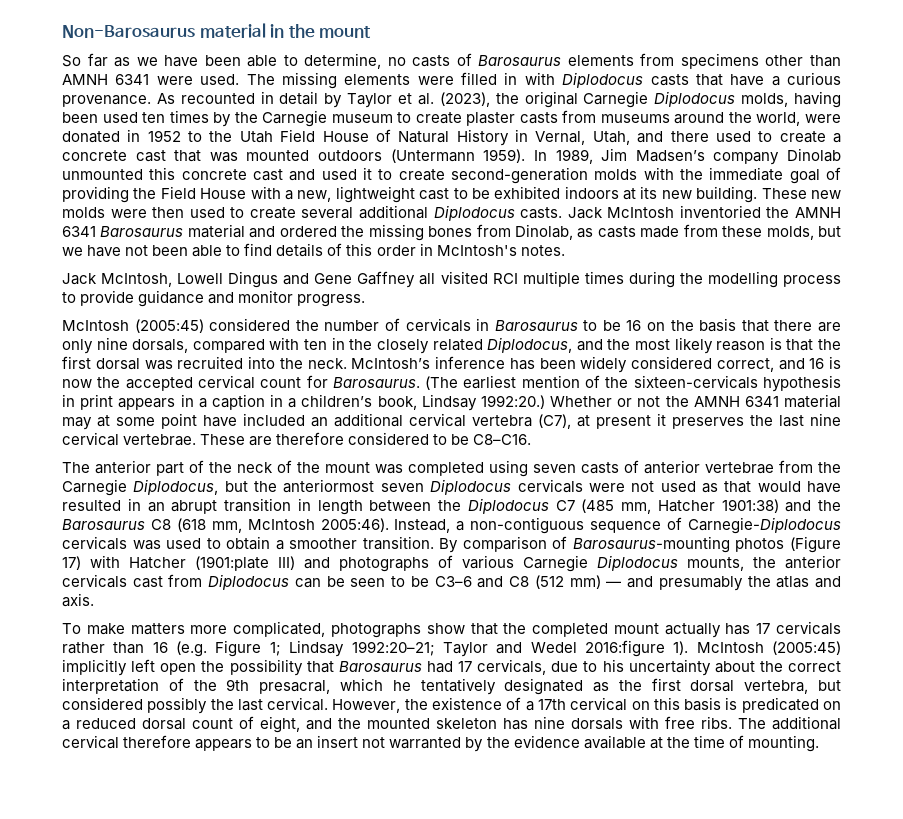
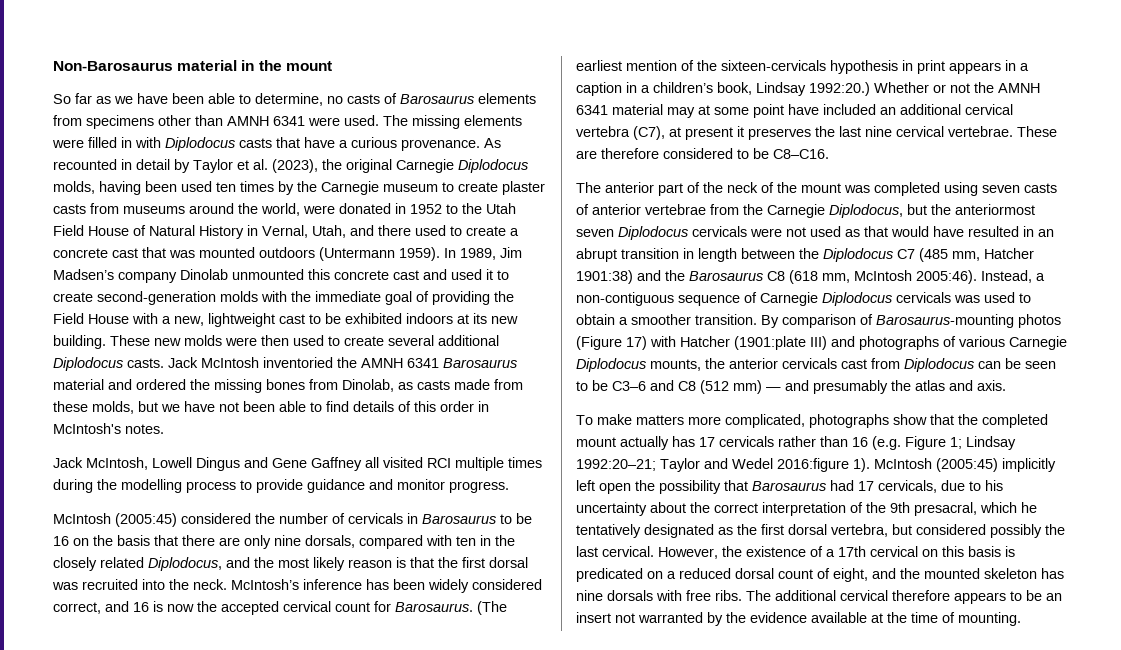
- Instead, a non-contiguous sequence of Carnegie-Diplodocus cervicals was used to obtain a smoother transition.
+ Instead, a non-contiguous sequence of Carnegie Diplodocus cervicals was used to obtain a smoother transition.

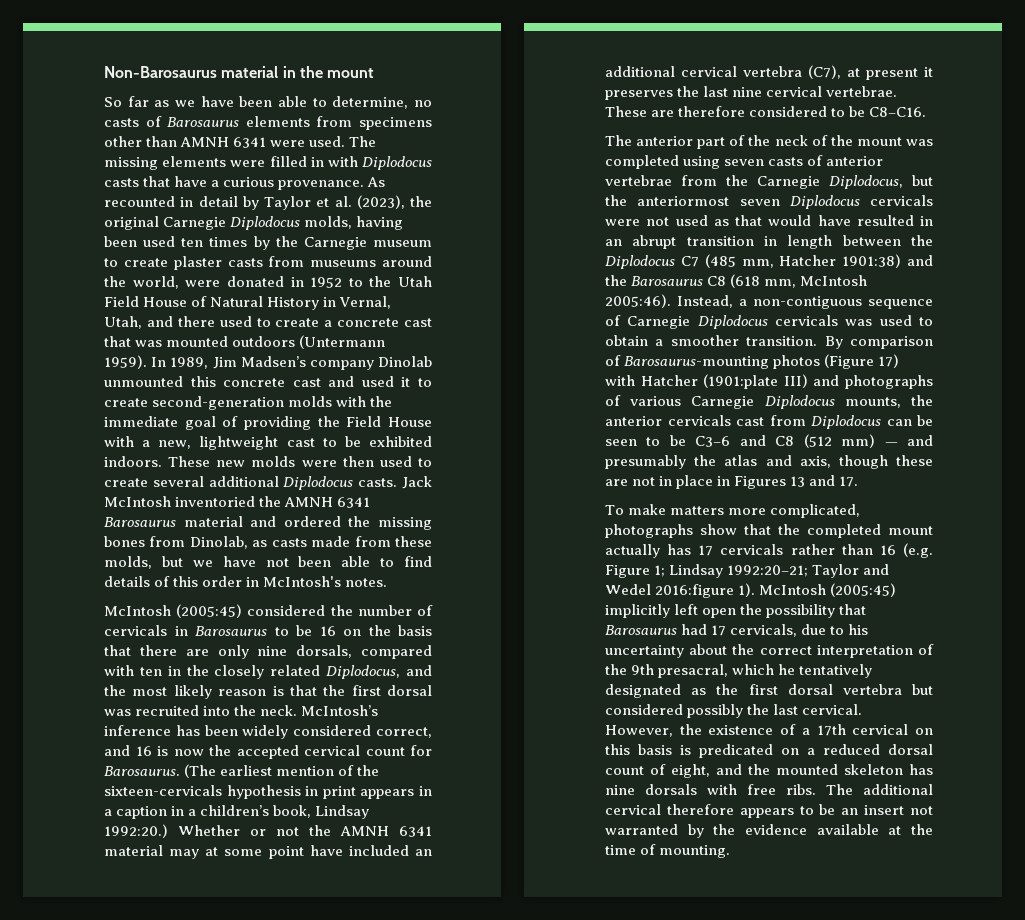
- In 1989, Jim Madsen’s company Dinolab unmounted this concrete cast and used it to create second-generation molds with the immediate goal of providing the Field House with a new, lightweight cast to be exhibited indoors at its new building.
+ In 1989, Jim Madsen’s company Dinolab unmounted this concrete cast and used it to create second-generation molds with the immediate goal of providing the Field House with a new, lightweight cast to be exhibited indoors.
- Jack McIntosh, Lowell Dingus and Gene Gaffney all visited RCI multiple times during the modelling process to provide guidance and monitor progress.
- By comparison of Barosaurus-mounting photos (Figure 17) with Hatcher (1901:plate III) and photographs of various Carnegie Diplodocus mounts, the anterior cervicals cast from Diplodocus can be seen to be C3–6 and C8 (512 mm) — and presumably the atlas and axis.
+ By comparison of Barosaurus-mounting photos (Figure 17) with Hatcher (1901:plate III) and photographs of various Carnegie Diplodocus mounts, the anterior cervicals cast from Diplodocus can be seen to be C3–6 and C8 (512 mm) — and presumably the atlas and axis, though these are not in place in Figures 13 and 17.
- McIntosh (2005:45) implicitly left open the possibility that Barosaurus had 17 cervicals, due to his uncertainty about the correct interpretation of the 9th presacral, which he tentatively designated as the first dorsal vertebra, but considered possibly the last cervical.
+ McIntosh (2005:45) implicitly left open the possibility that Barosaurus had 17 cervicals, due to his uncertainty about the correct interpretation of the 9th presacral, which he tentatively designated as the first dorsal vertebra but considered possibly the last cervical.

